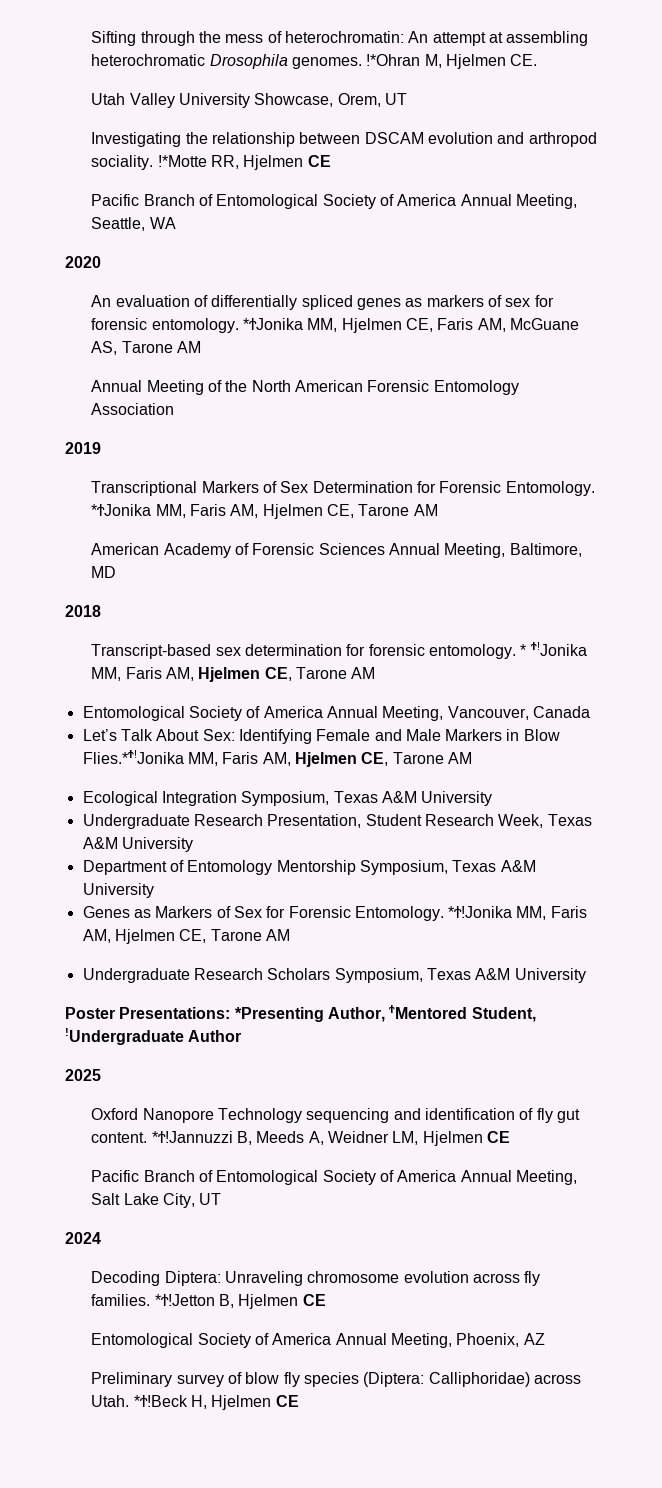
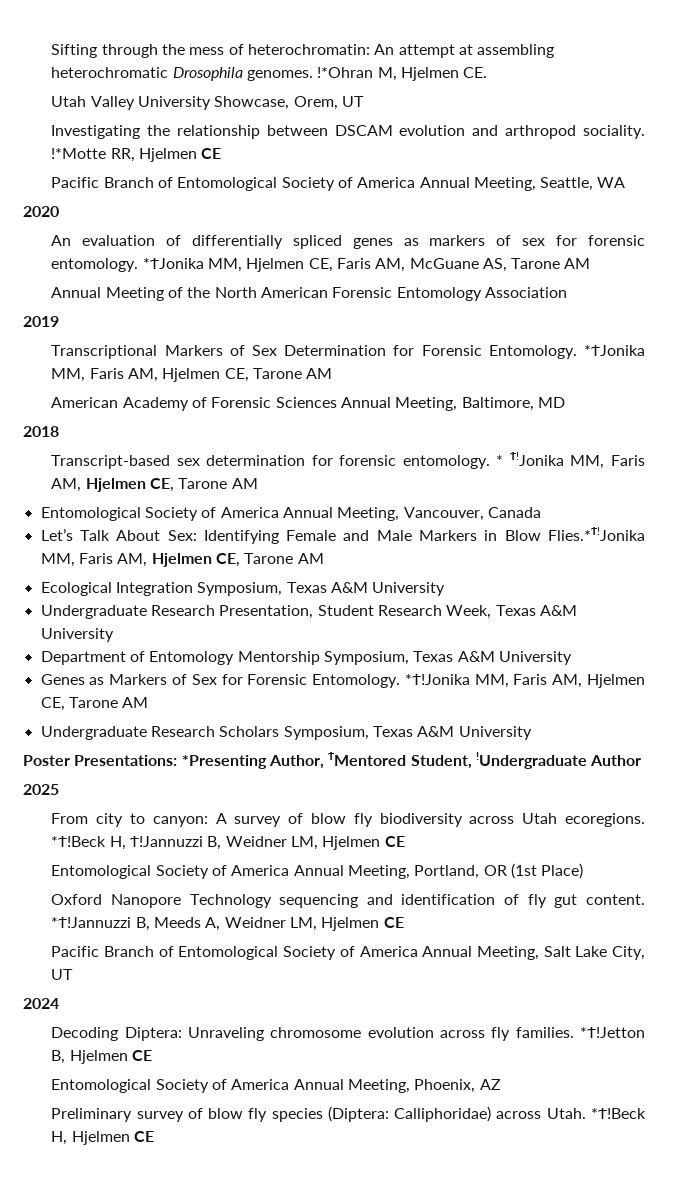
+ From city to canyon: A survey of blow fly biodiversity across Utah ecoregions. *Ϯ!Beck H, Ϯ!Jannuzzi B, Weidner LM, Hjelmen CE
+ Entomological Society of America Annual Meeting, Portland, OR (1st Place)

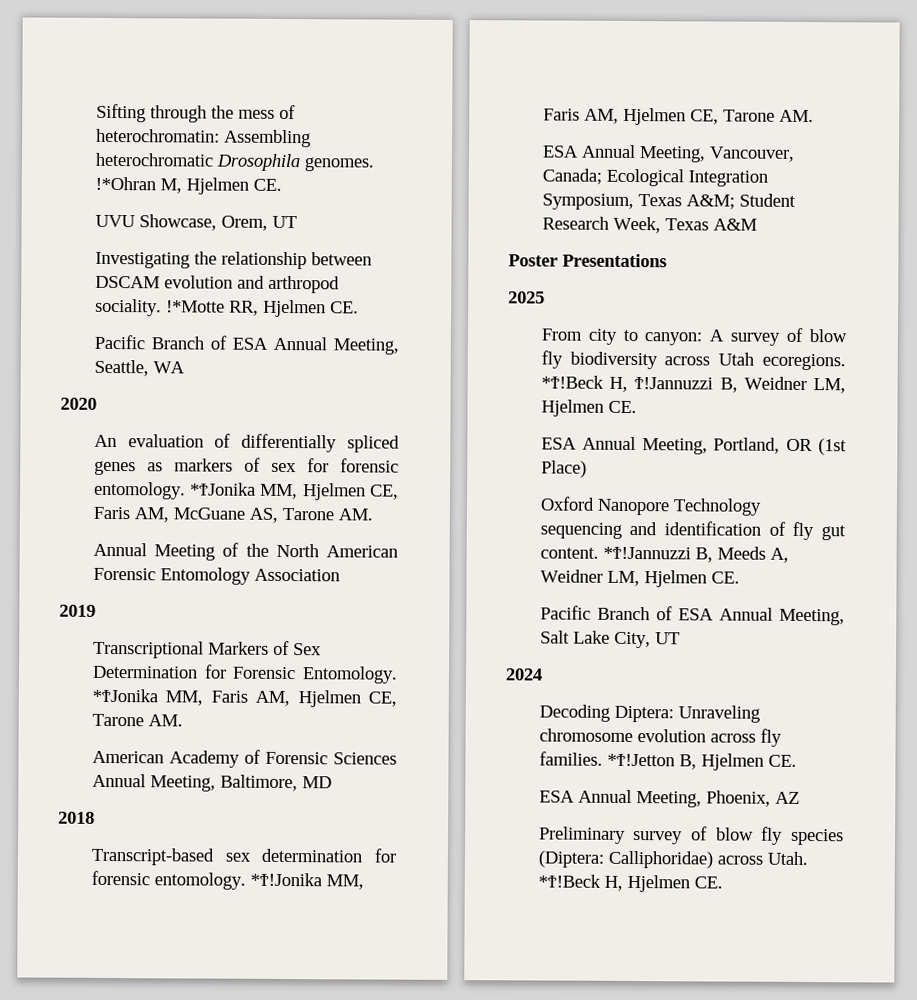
- Sifting through the mess of heterochromatin: An attempt at assembling heterochromatic Drosophila genomes.
+ Sifting through the mess of heterochromatin: Assembling heterochromatic Drosophila genomes.
- Utah Valley University Showcase, Orem, UT
+ UVU Showcase, Orem, UT
- !*Motte RR, Hjelmen CE
- Pacific Branch of Entomological Society of America Annual Meeting, Seattle, WA
+ !*Motte RR, Hjelmen CE.
+ Pacific Branch of ESA Annual Meeting, Seattle, WA
- *ϮJonika MM, Hjelmen CE, Faris AM, McGuane AS, Tarone AM
+ *ϮJonika MM, Hjelmen CE, Faris AM, McGuane AS, Tarone AM.
- *ϮJonika MM, Faris AM, Hjelmen CE, Tarone AM
+ *ϮJonika MM, Faris AM, Hjelmen CE, Tarone AM.
- * Ϯ!Jonika MM, Faris AM, Hjelmen CE, Tarone AM
- Entomological Society of America Annual Meeting, Vancouver, Canada
- Let’s Talk About Sex: Identifying Female and Male Markers in Blow Flies.*Ϯ!Jonika MM, Faris AM, Hjelmen CE, Tarone AM
- Ecological Integration Symposium, Texas A&M University
- Undergraduate Research Presentation, Student Research Week, Texas A&M University
- Department of Entomology Mentorship Symposium, Texas A&M University
- Genes as Markers of Sex for Forensic Entomology.
- *Ϯ!Jonika MM, Faris AM, Hjelmen CE, Tarone AM
- Undergraduate Research Scholars Symposium, Texas A&M University
+ *Ϯ!Jonika MM, Faris AM, Hjelmen CE, Tarone AM.
+ ESA Annual Meeting, Vancouver, Canada; Ecological Integration Symposium, Texas A&M; Student Research Week, Texas A&M
- Poster Presentations: *Presenting Author, ϮMentored Student, !Undergraduate Author
+ Poster Presentations
- *Ϯ!Beck H, Ϯ!Jannuzzi B, Weidner LM, Hjelmen CE
- Entomological Society of America Annual Meeting, Portland, OR (1st Place)
+ *Ϯ!Beck H, Ϯ!Jannuzzi B, Weidner LM, Hjelmen CE.
+ ESA Annual Meeting, Portland, OR (1st Place)
- *Ϯ!Jannuzzi B, Meeds A, Weidner LM, Hjelmen CE
- Pacific Branch of Entomological Society of America Annual Meeting, Salt Lake City, UT
+ *Ϯ!Jannuzzi B, Meeds A, Weidner LM, Hjelmen CE.
+ Pacific Branch of ESA Annual Meeting, Salt Lake City, UT
- *Ϯ!Jetton B, Hjelmen CE
- Entomological Society of America Annual Meeting, Phoenix, AZ
+ *Ϯ!Jetton B, Hjelmen CE.
+ ESA Annual Meeting, Phoenix, AZ
- *Ϯ!Beck H, Hjelmen CE
+ *Ϯ!Beck H, Hjelmen CE.

